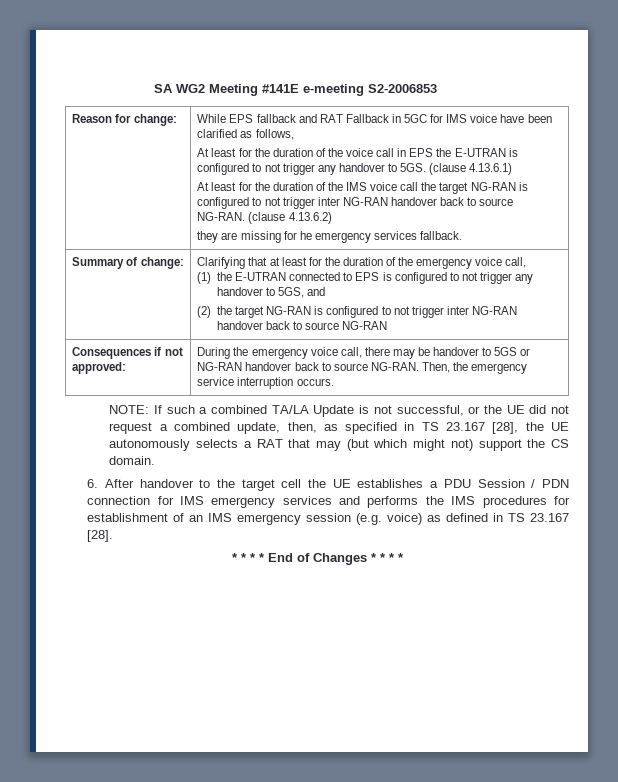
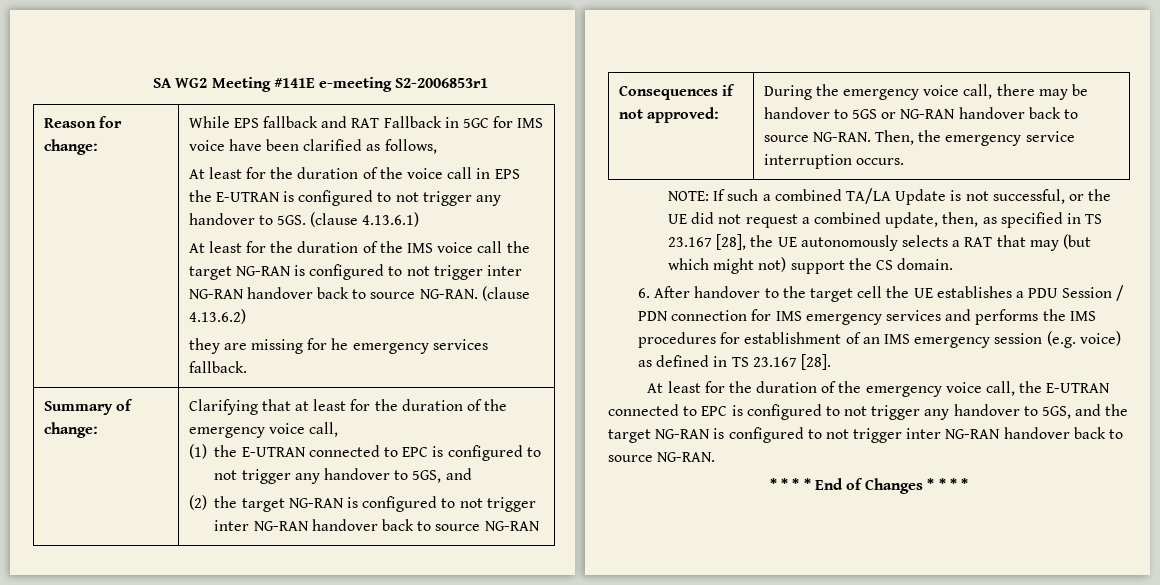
- SA WG2 Meeting #141E e-meeting S2-2006853
+ SA WG2 Meeting #141E e-meeting S2-2006853r1
- (1) the E-UTRAN connected to EPS is configured to not trigger any handover to 5GS, and
+ (1) the E-UTRAN connected to EPC is configured to not trigger any handover to 5GS, and
+ At least for the duration of the emergency voice call, the E-UTRAN connected to EPC is configured to not trigger any handover to 5GS, and the target NG-RAN is configured to not trigger inter NG-RAN handover back to source NG-RAN.

